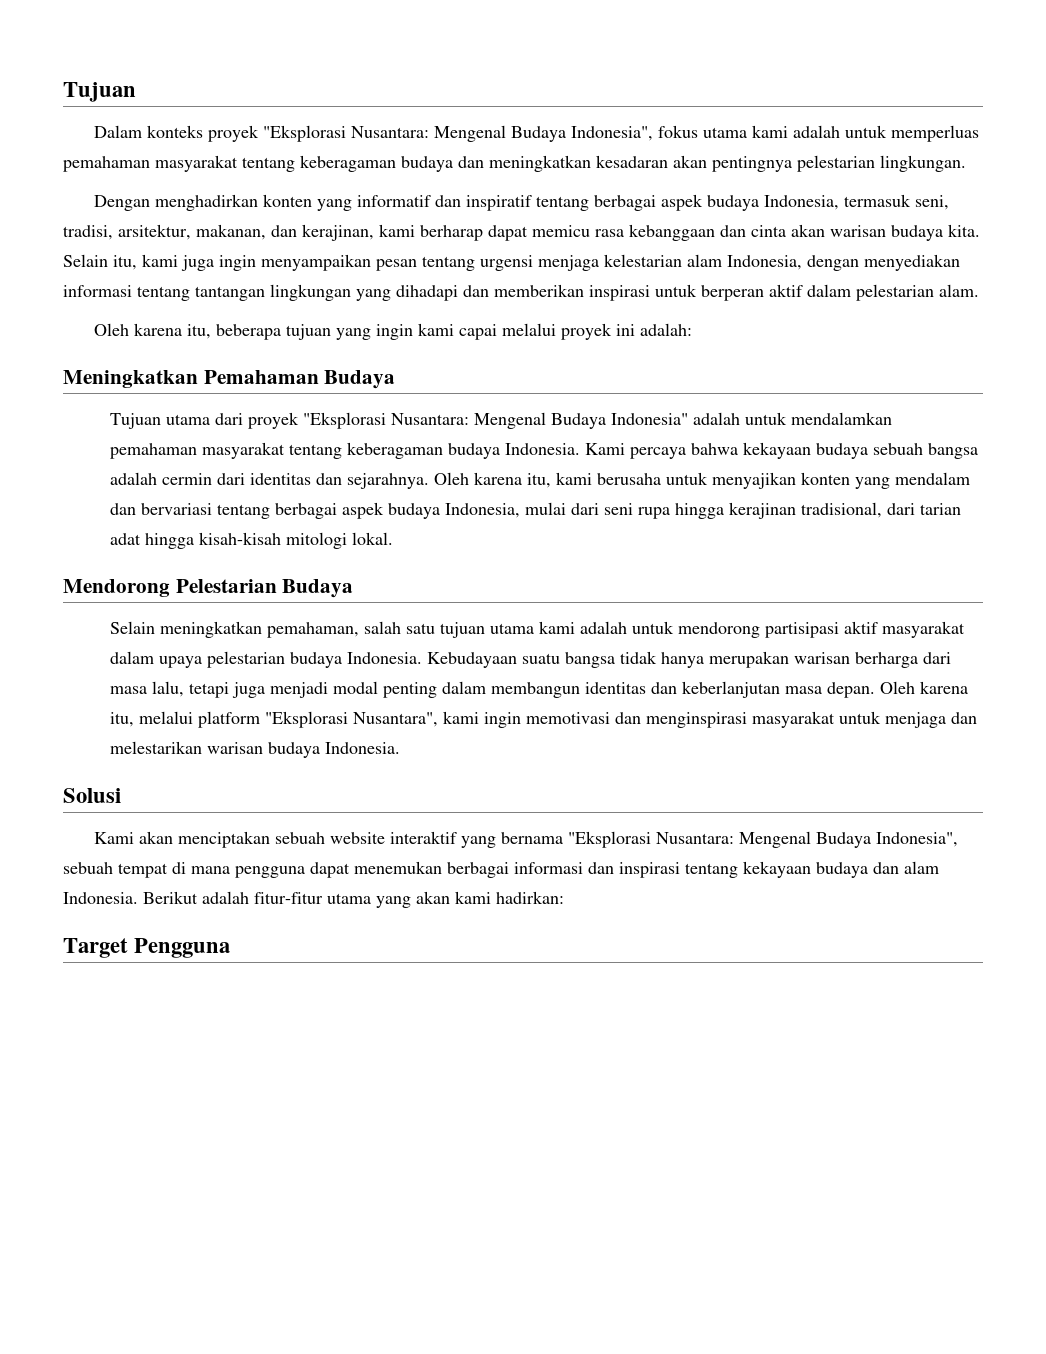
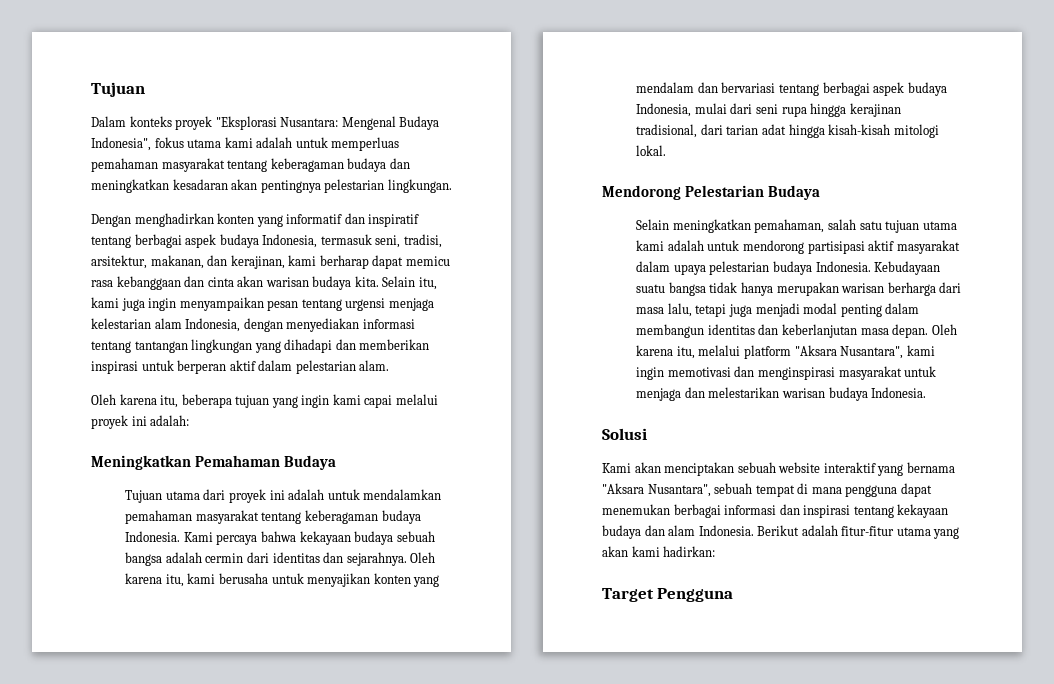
- Tujuan utama dari proyek "Eksplorasi Nusantara: Mengenal Budaya Indonesia" adalah untuk mendalamkan pemahaman masyarakat tentang keberagaman budaya Indonesia.
+ Tujuan utama dari proyek ini adalah untuk mendalamkan pemahaman masyarakat tentang keberagaman budaya Indonesia.
- Oleh karena itu, melalui platform "Eksplorasi Nusantara", kami ingin memotivasi dan menginspirasi masyarakat untuk menjaga dan melestarikan warisan budaya Indonesia.
+ Oleh karena itu, melalui platform "Aksara Nusantara", kami ingin memotivasi dan menginspirasi masyarakat untuk menjaga dan melestarikan warisan budaya Indonesia.
- Kami akan menciptakan sebuah website interaktif yang bernama "Eksplorasi Nusantara: Mengenal Budaya Indonesia", sebuah tempat di mana pengguna dapat menemukan berbagai informasi dan inspirasi tentang kekayaan budaya dan alam Indonesia.
+ Kami akan menciptakan sebuah website interaktif yang bernama "Aksara Nusantara", sebuah tempat di mana pengguna dapat menemukan berbagai informasi dan inspirasi tentang kekayaan budaya dan alam Indonesia.

